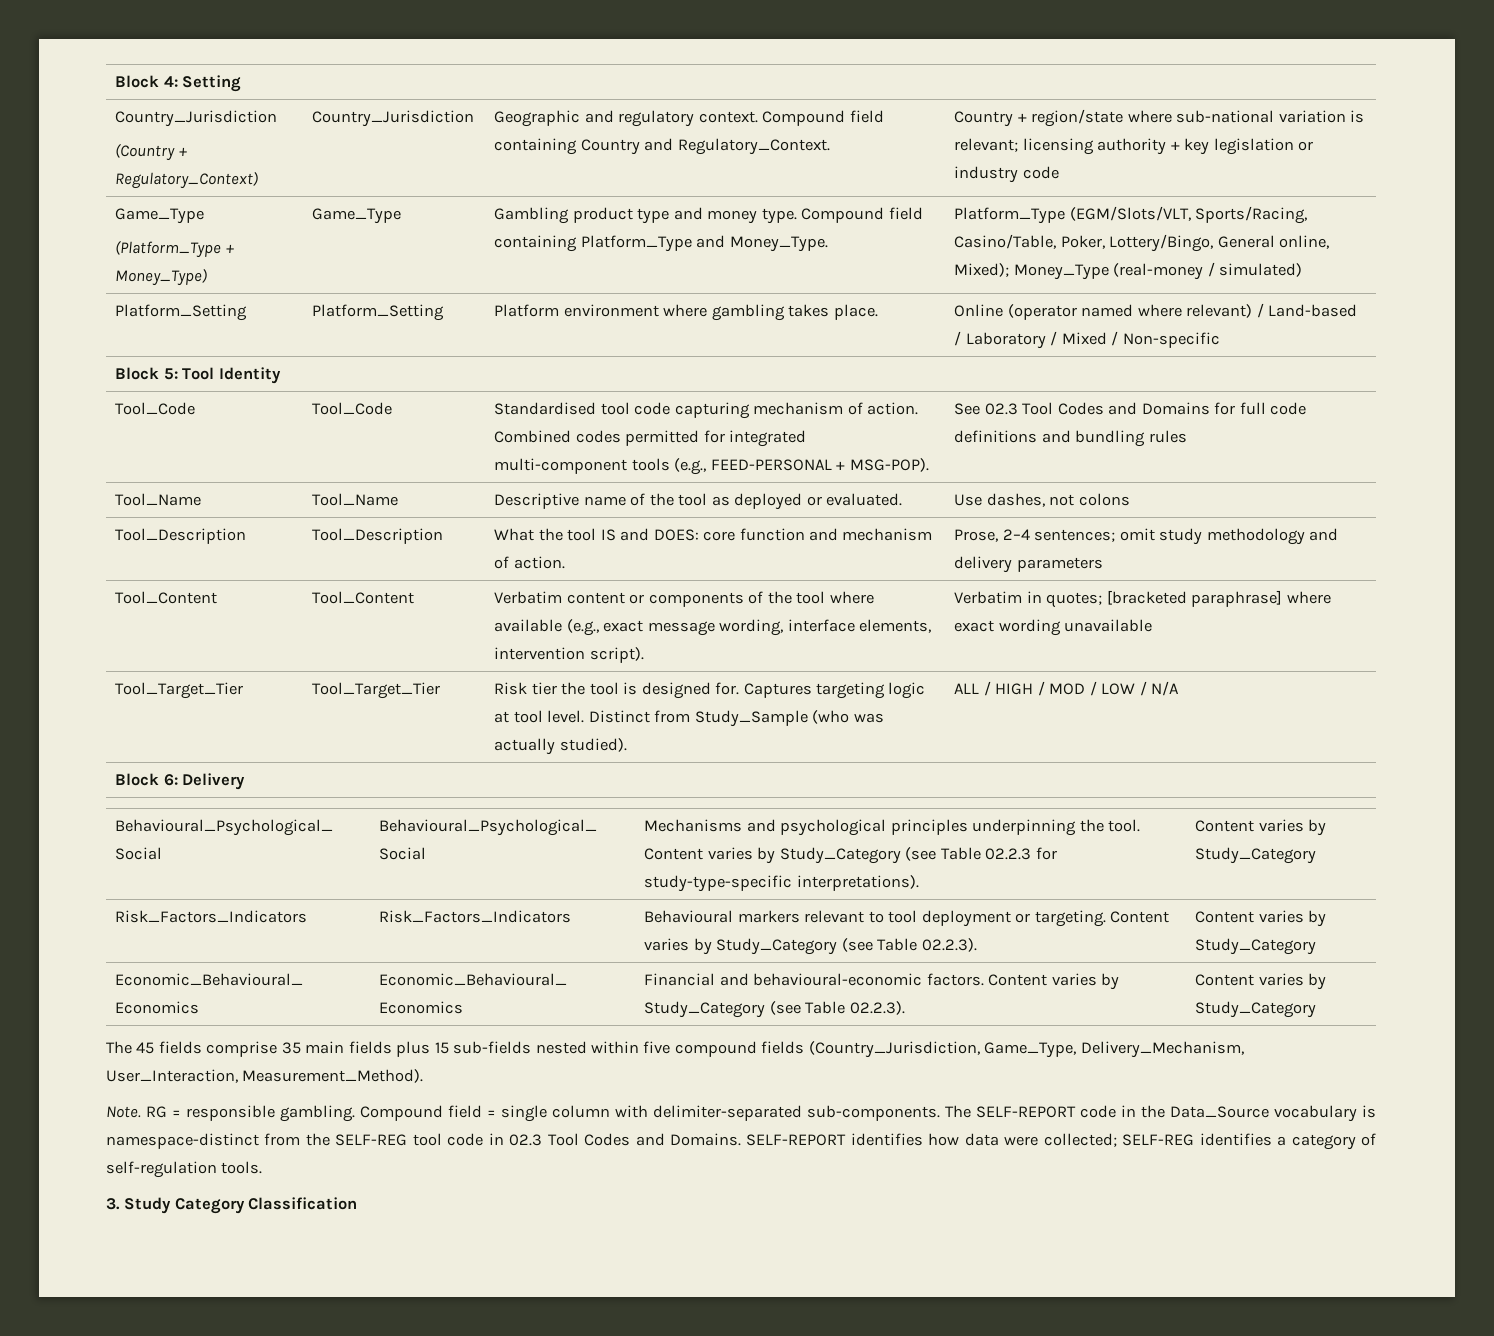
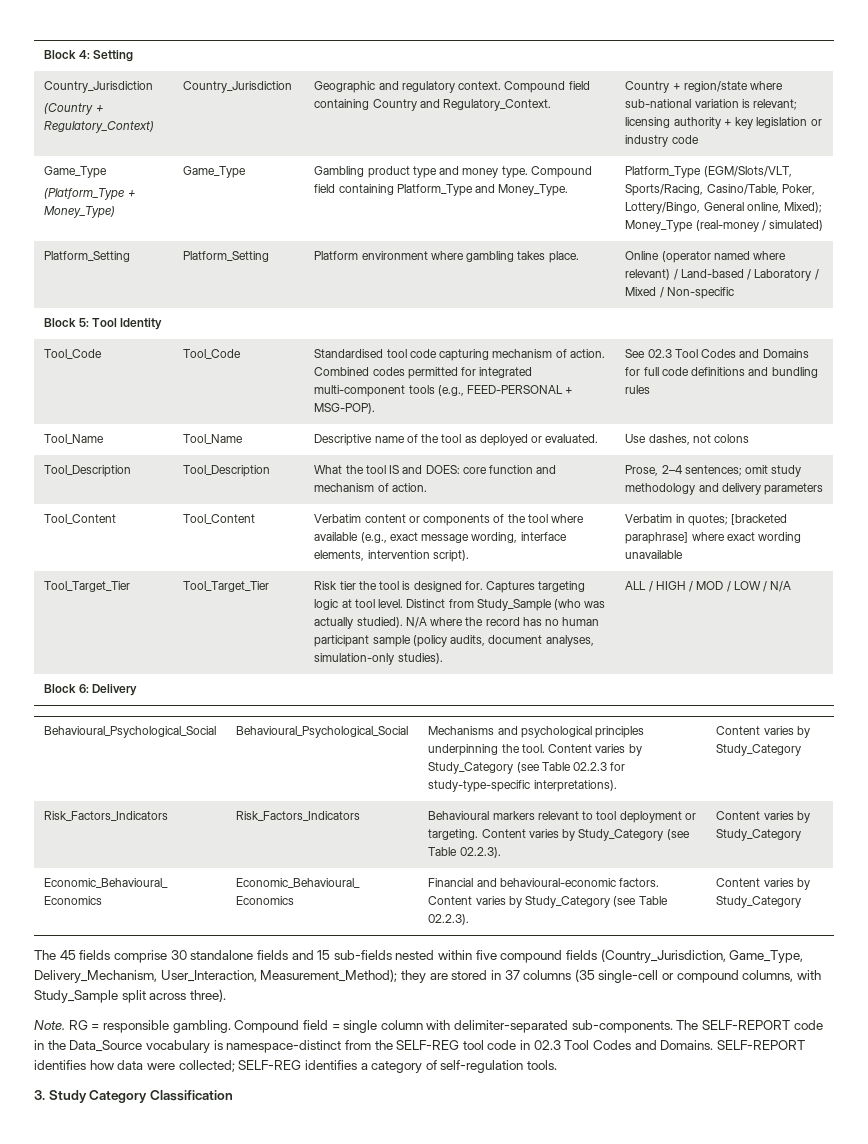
+ N/A where the record has no human participant sample (policy audits, document analyses, simulation-only studies).
- The 45 fields comprise 35 main fields plus 15 sub-fields nested within five compound fields (Country_Jurisdiction, Game_Type, Delivery_Mechanism, User_Interaction, Measurement_Method).
+ The 45 fields comprise 30 standalone fields and 15 sub-fields nested within five compound fields (Country_Jurisdiction, Game_Type, Delivery_Mechanism, User_Interaction, Measurement_Method); they are stored in 37 columns (35 single-cell or compound columns, with Study_Sample split across three).

